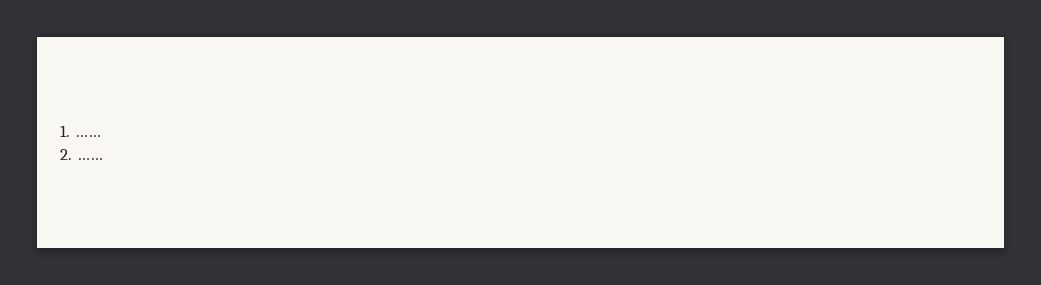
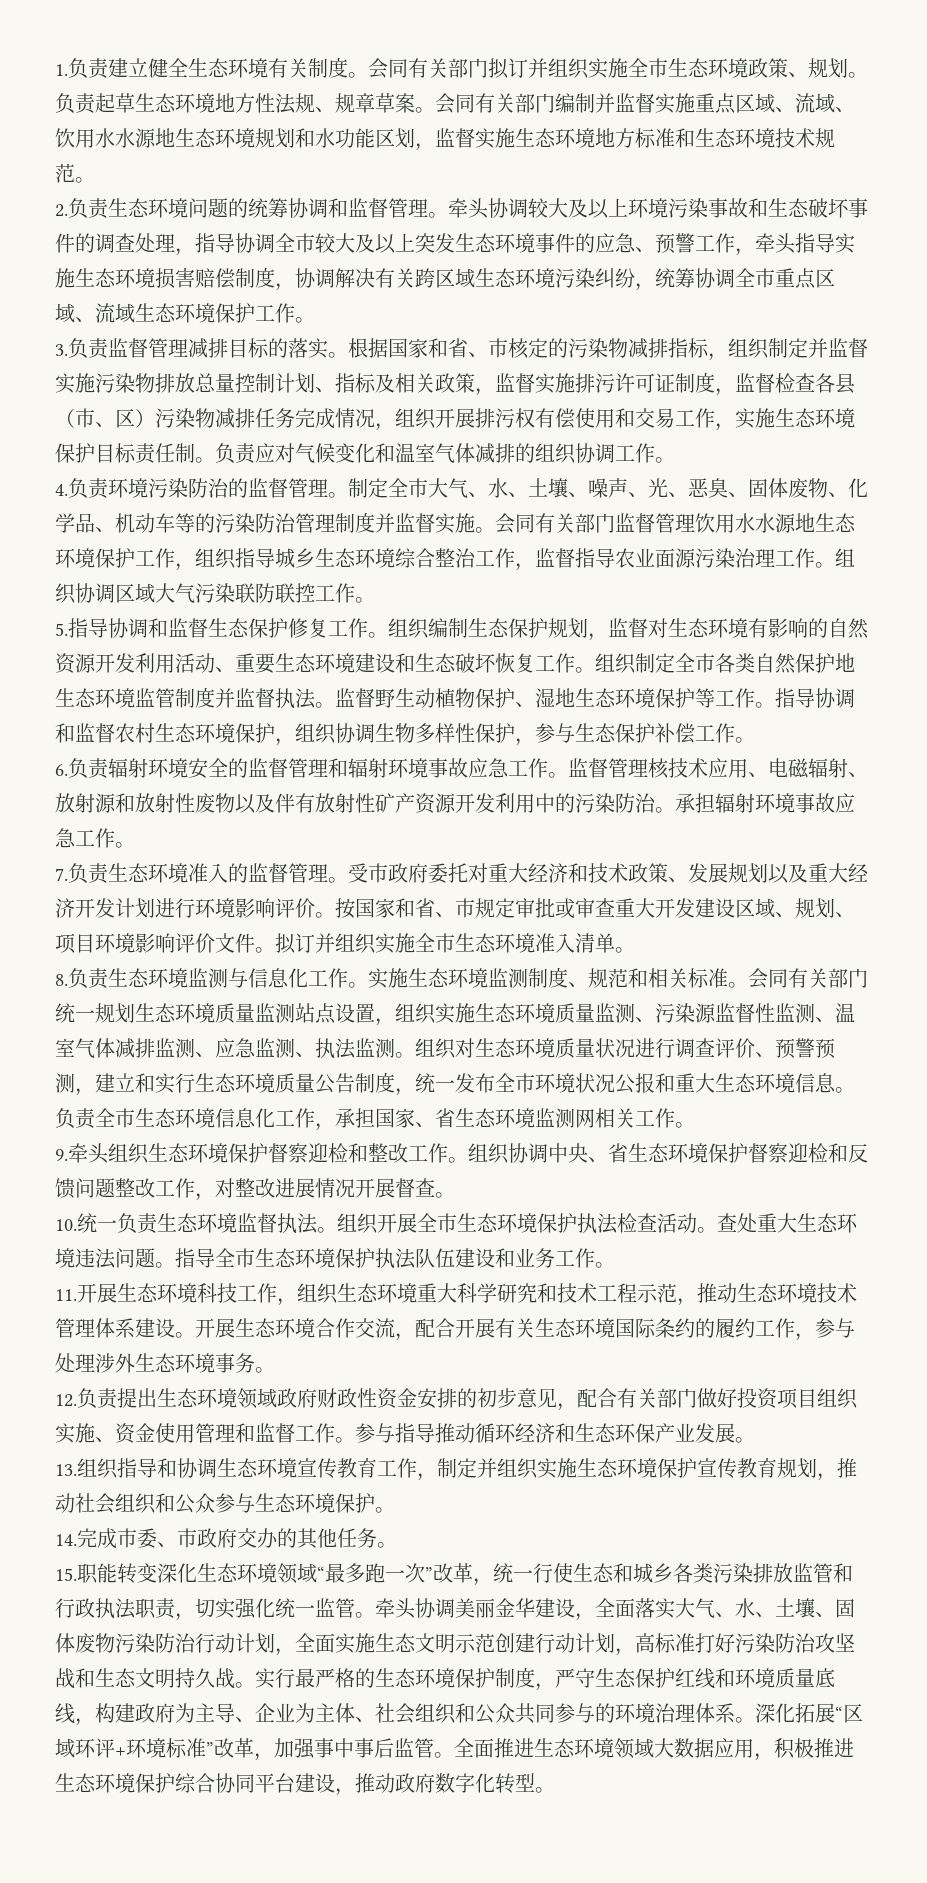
- 1. ……
- 2. ……
+ 1.负责建立健全生态环境有关制度。会同有关部门拟订并组织实施全市生态环境政策、规划。负责起草生态环境地方性法规、规章草案。会同有关部门编制并监督实施重点区域、流域、饮用水水源地生态环境规划和水功能区划，监督实施生态环境地方标准和生态环境技术规范。
+ 2.负责生态环境问题的统筹协调和监督管理。牵头协调较大及以上环境污染事故和生态破坏事件的调查处理，指导协调全市较大及以上突发生态环境事件的应急、预警工作，牵头指导实施生态环境损害赔偿制度，协调解决有关跨区域生态环境污染纠纷，统筹协调全市重点区域、流域生态环境保护工作。
+ 3.负责监督管理减排目标的落实。根据国家和省、市核定的污染物减排指标，组织制定并监督实施污染物排放总量控制计划、指标及相关政策，监督实施排污许可证制度，监督检查各县（市、区）污染物减排任务完成情况，组织开展排污权有偿使用和交易工作，实施生态环境保护目标责任制。负责应对气候变化和温室气体减排的组织协调工作。
+ 4.负责环境污染防治的监督管理。制定全市大气、水、土壤、噪声、光、恶臭、固体废物、化学品、机动车等的污染防治管理制度并监督实施。会同有关部门监督管理饮用水水源地生态环境保护工作，组织指导城乡生态环境综合整治工作，监督指导农业面源污染治理工作。组织协调区域大气污染联防联控工作。
+ 5.指导协调和监督生态保护修复工作。组织编制生态保护规划，监督对生态环境有影响的自然资源开发利用活动、重要生态环境建设和生态破坏恢复工作。组织制定全市各类自然保护地生态环境监管制度并监督执法。监督野生动植物保护、湿地生态环境保护等工作。指导协调和监督农村生态环境保护，组织协调生物多样性保护，参与生态保护补偿工作。
+ 6.负责辐射环境安全的监督管理和辐射环境事故应急工作。监督管理核技术应用、电磁辐射、放射源和放射性废物以及伴有放射性矿产资源开发利用中的污染防治。承担辐射环境事故应急工作。
+ 7.负责生态环境准入的监督管理。受市政府委托对重大经济和技术政策、发展规划以及重大经济开发计划进行环境影响评价。按国家和省、市规定审批或审查重大开发建设区域、规划、项目环境影响评价文件。拟订并组织实施全市生态环境准入清单。
+ 8.负责生态环境监测与信息化工作。实施生态环境监测制度、规范和相关标准。会同有关部门统一规划生态环境质量监测站点设置，组织实施生态环境质量监测、污染源监督性监测、温室气体减排监测、应急监测、执法监测。组织对生态环境质量状况进行调查评价、预警预测，建立和实行生态环境质量公告制度，统一发布全市环境状况公报和重大生态环境信息。负责全市生态环境信息化工作，承担国家、省生态环境监测网相关工作。
+ 9.牵头组织生态环境保护督察迎检和整改工作。组织协调中央、省生态环境保护督察迎检和反馈问题整改工作，对整改进展情况开展督查。
+ 10.统一负责生态环境监督执法。组织开展全市生态环境保护执法检查活动。查处重大生态环境违法问题。指导全市生态环境保护执法队伍建设和业务工作。
+ 11.开展生态环境科技工作，组织生态环境重大科学研究和技术工程示范，推动生态环境技术管理体系建设。开展生态环境合作交流，配合开展有关生态环境国际条约的履约工作，参与处理涉外生态环境事务。
+ 12.负责提出生态环境领域政府财政性资金安排的初步意见，配合有关部门做好投资项目组织实施、资金使用管理和监督工作。参与指导推动循环经济和生态环保产业发展。
+ 13.组织指导和协调生态环境宣传教育工作，制定并组织实施生态环境保护宣传教育规划，推动社会组织和公众参与生态环境保护。
+ 14.完成市委、市政府交办的其他任务。
+ 15.职能转变深化生态环境领域“最多跑一次”改革，统一行使生态和城乡各类污染排放监管和行政执法职责，切实强化统一监管。牵头协调美丽金华建设，全面落实大气、水、土壤、固体废物污染防治行动计划，全面实施生态文明示范创建行动计划，高标准打好污染防治攻坚战和生态文明持久战。实行最严格的生态环境保护制度，严守生态保护红线和环境质量底线，构建政府为主导、企业为主体、社会组织和公众共同参与的环境治理体系。深化拓展“区域环评+环境标准”改革，加强事中事后监管。全面推进生态环境领域大数据应用，积极推进生态环境保护综合协同平台建设，推动政府数字化转型。

